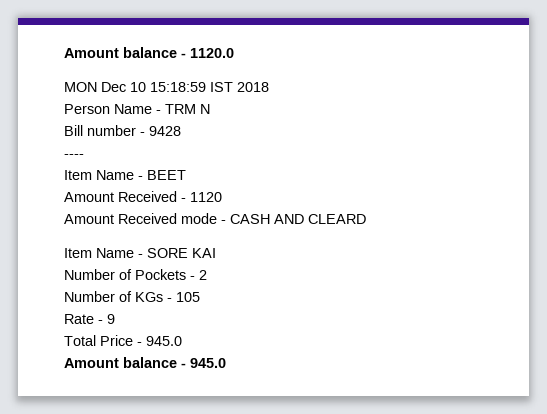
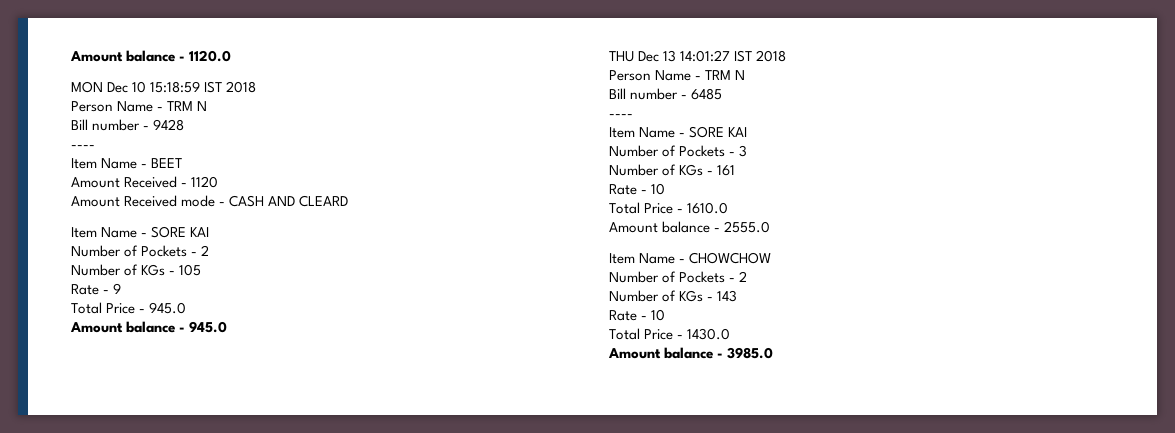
+ THU Dec 13 14:01:27 IST 2018
+ Person Name - TRM N
+ Bill number - 6485
+ ----
+ Item Name - SORE KAI
+ Number of Pockets - 3
+ Number of KGs - 161
+ Rate - 10
+ Total Price - 1610.0
+ Amount balance - 2555.0
+ Item Name - CHOWCHOW
+ Number of Pockets - 2
+ Number of KGs - 143
+ Rate - 10
+ Total Price - 1430.0
+ Amount balance - 3985.0

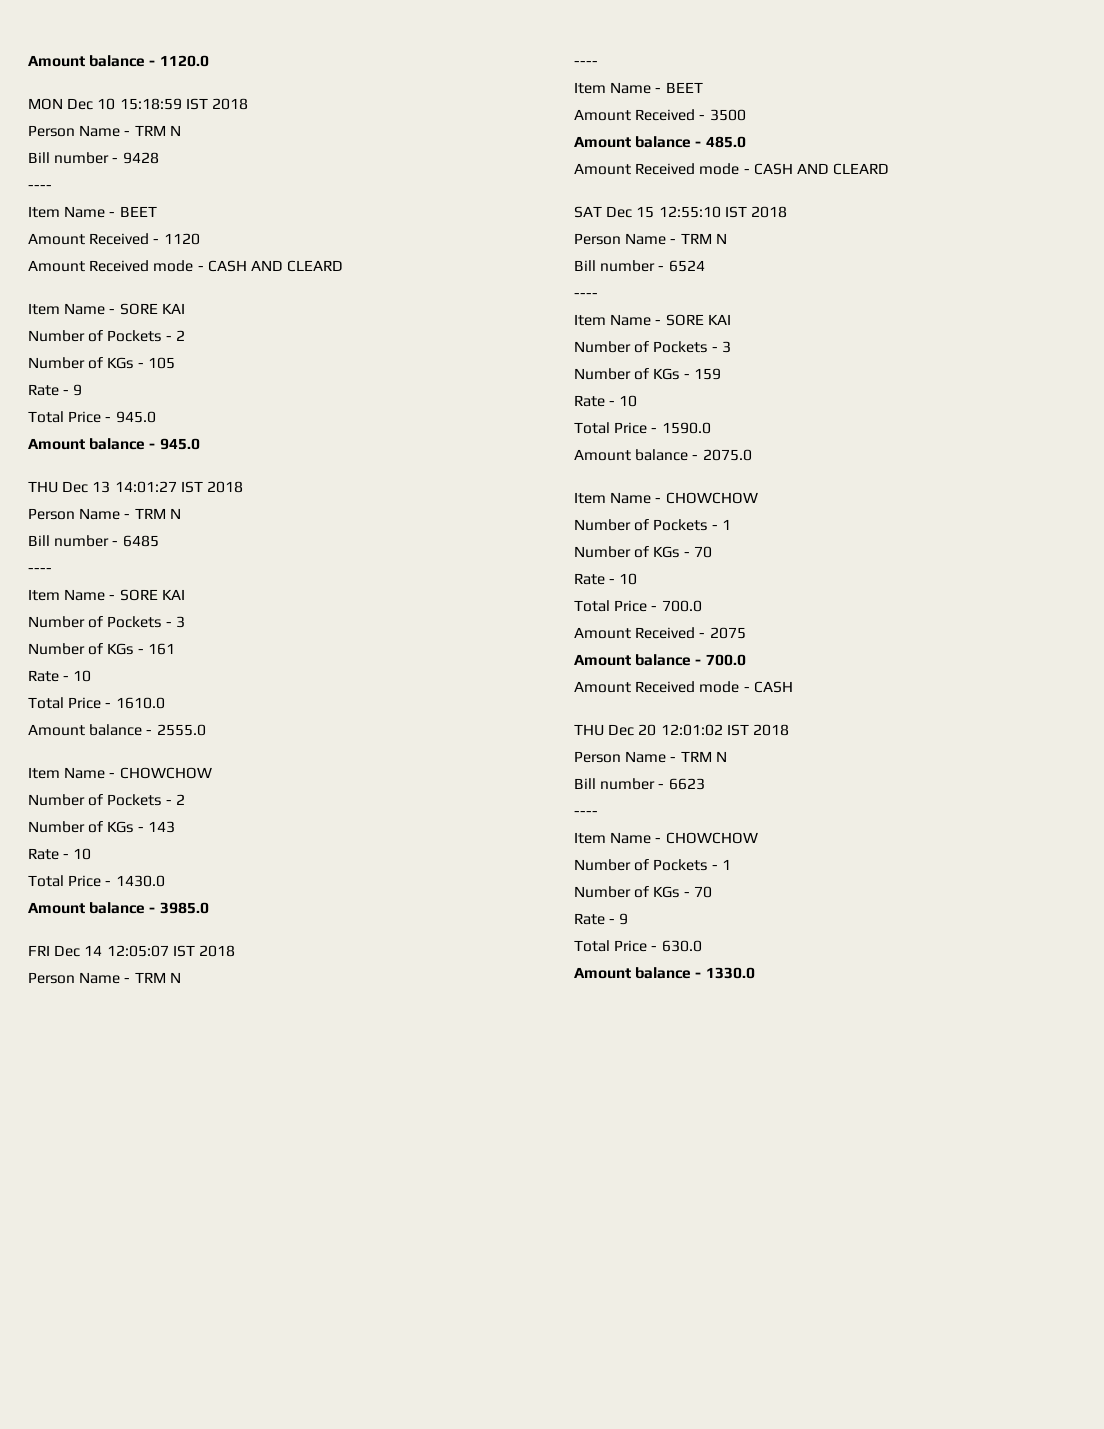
+ FRI Dec 14 12:05:07 IST 2018
+ Person Name - TRM N
+ ----
+ Item Name - BEET
+ Amount Received - 3500
+ Amount balance - 485.0
+ Amount Received mode - CASH AND CLEARD
+ SAT Dec 15 12:55:10 IST 2018
+ Person Name - TRM N
+ Bill number - 6524
+ ----
+ Item Name - SORE KAI
+ Number of Pockets - 3
+ Number of KGs - 159
+ Rate - 10
+ Total Price - 1590.0
+ Amount balance - 2075.0
+ Item Name - CHOWCHOW
+ Number of Pockets - 1
+ Number of KGs - 70
+ Rate - 10
+ Total Price - 700.0
+ Amount Received - 2075
+ Amount balance - 700.0
+ Amount Received mode - CASH
+ THU Dec 20 12:01:02 IST 2018
+ Person Name - TRM N
+ Bill number - 6623
+ ----
+ Item Name - CHOWCHOW
+ Number of Pockets - 1
+ Number of KGs - 70
+ Rate - 9
+ Total Price - 630.0
+ Amount balance - 1330.0

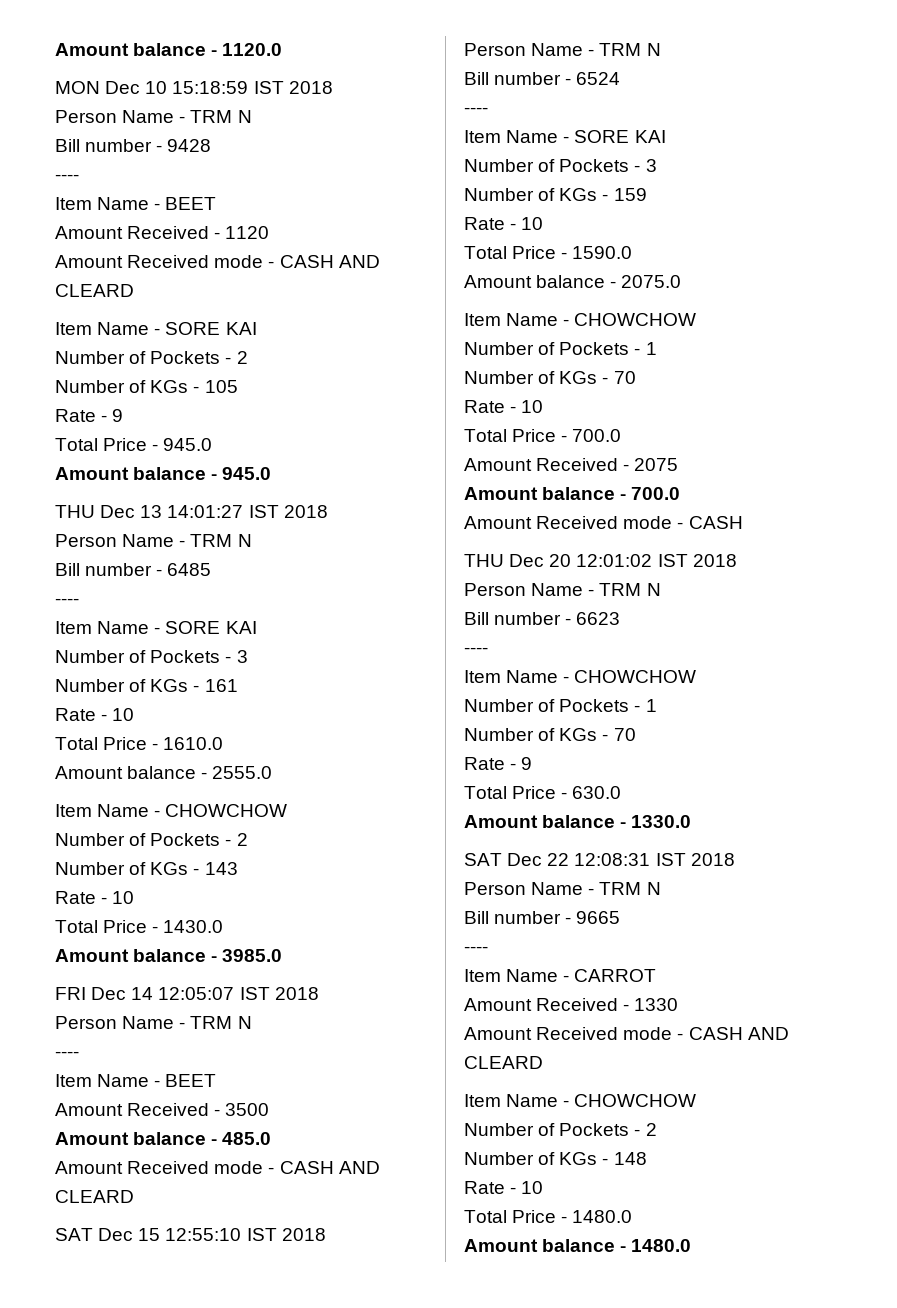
+ SAT Dec 22 12:08:31 IST 2018
+ Person Name - TRM N
+ Bill number - 9665
+ ----
+ Item Name - CARROT
+ Amount Received - 1330
+ Amount Received mode - CASH AND CLEARD
+ Item Name - CHOWCHOW
+ Number of Pockets - 2
+ Number of KGs - 148
+ Rate - 10
+ Total Price - 1480.0
+ Amount balance - 1480.0

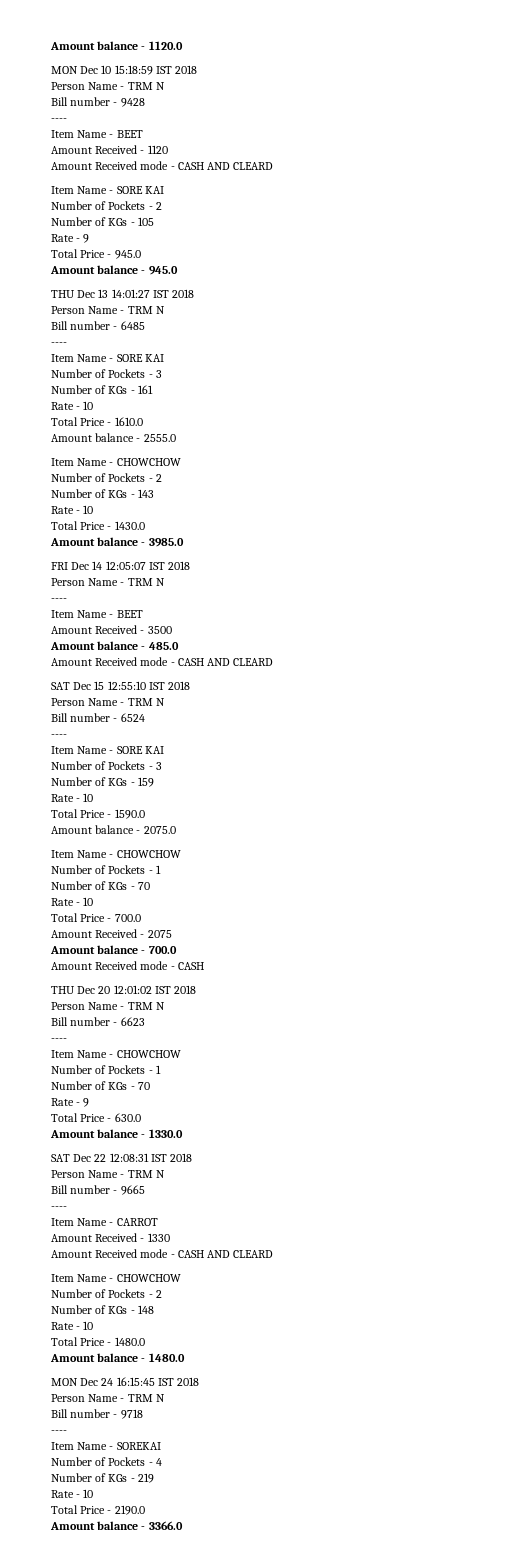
+ MON Dec 24 16:15:45 IST 2018
+ Person Name - TRM N
+ Bill number - 9718
+ ----
+ Item Name - SOREKAI
+ Number of Pockets - 4
+ Number of KGs - 219
+ Rate - 10
+ Total Price - 2190.0
+ Amount balance - 3366.0

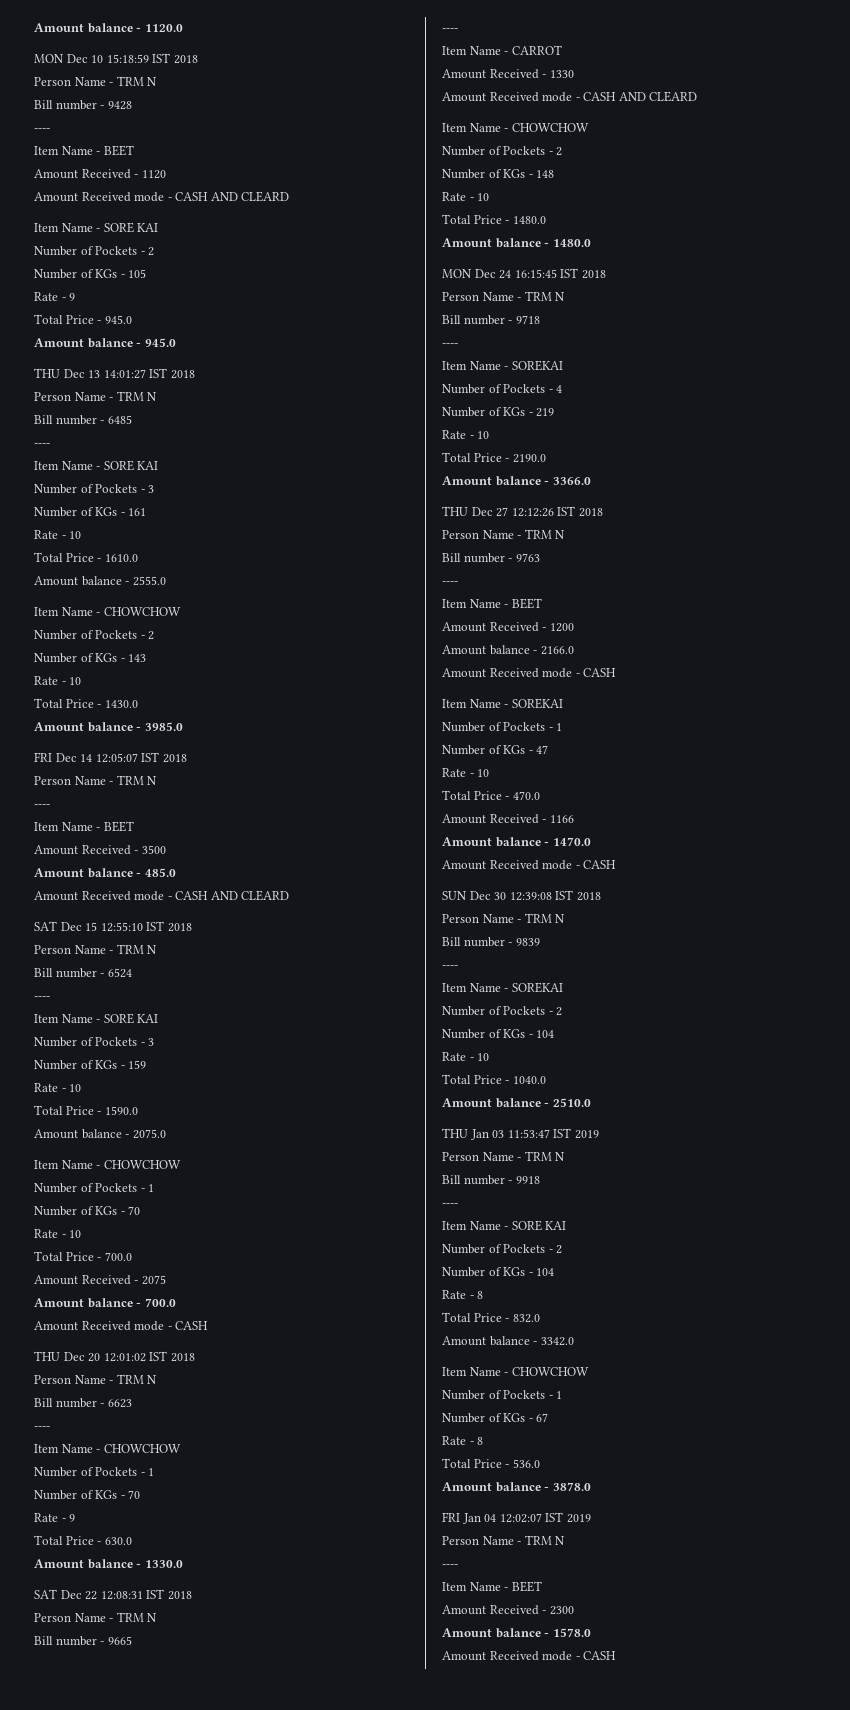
+ THU Dec 27 12:12:26 IST 2018
+ Person Name - TRM N
+ Bill number - 9763
+ ----
+ Item Name - BEET
+ Amount Received - 1200
+ Amount balance - 2166.0
+ Amount Received mode - CASH
+ Item Name - SOREKAI
+ Number of Pockets - 1
+ Number of KGs - 47
+ Rate - 10
+ Total Price - 470.0
+ Amount Received - 1166
+ Amount balance - 1470.0
+ Amount Received mode - CASH
+ SUN Dec 30 12:39:08 IST 2018
+ Person Name - TRM N
+ Bill number - 9839
+ ----
+ Item Name - SOREKAI
+ Number of Pockets - 2
+ Number of KGs - 104
+ Rate - 10
+ Total Price - 1040.0
+ Amount balance - 2510.0
+ THU Jan 03 11:53:47 IST 2019
+ Person Name - TRM N
+ Bill number - 9918
+ ----
+ Item Name - SORE KAI
+ Number of Pockets - 2
+ Number of KGs - 104
+ Rate - 8
+ Total Price - 832.0
+ Amount balance - 3342.0
+ Item Name - CHOWCHOW
+ Number of Pockets - 1
+ Number of KGs - 67
+ Rate - 8
+ Total Price - 536.0
+ Amount balance - 3878.0
+ FRI Jan 04 12:02:07 IST 2019
+ Person Name - TRM N
+ ----
+ Item Name - BEET
+ Amount Received - 2300
+ Amount balance - 1578.0
+ Amount Received mode - CASH

